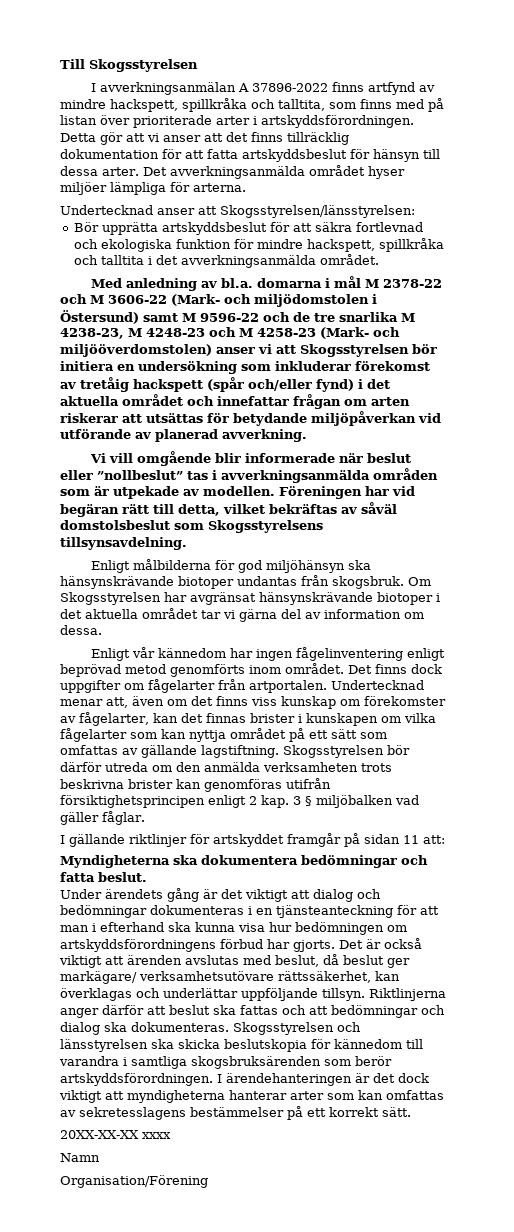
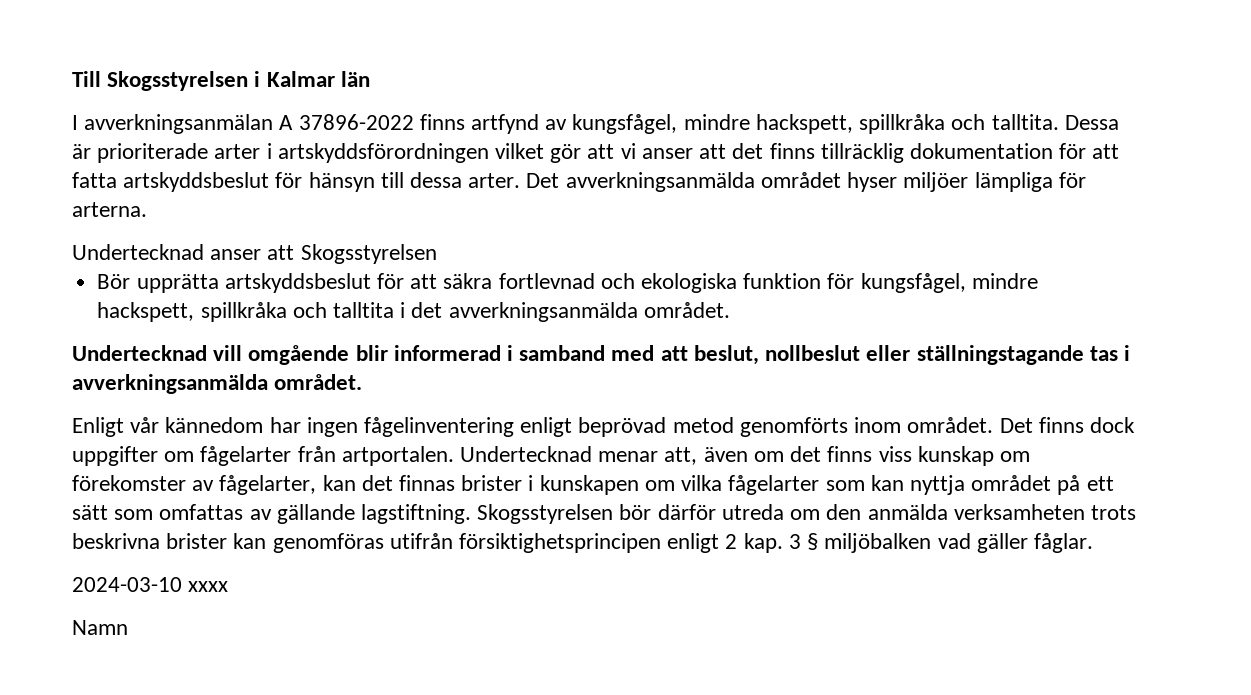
- Till Skogsstyrelsen
+ Till Skogsstyrelsen i Kalmar län
- I avverkningsanmälan A 37896-2022 finns artfynd av mindre hackspett, spillkråka och talltita, som finns med på listan över prioriterade arter i artskyddsförordningen. Detta gör att vi anser att det finns tillräcklig dokumentation för att fatta artskyddsbeslut för hänsyn till dessa arter.
+ I avverkningsanmälan A 37896-2022 finns artfynd av kungsfågel, mindre hackspett, spillkråka och talltita. Dessa är prioriterade arter i artskyddsförordningen vilket gör att vi anser att det finns tillräcklig dokumentation för att fatta artskyddsbeslut för hänsyn till dessa arter.
- Undertecknad anser att Skogsstyrelsen/länsstyrelsen:
+ Undertecknad anser att Skogsstyrelsen
- Bör upprätta artskyddsbeslut för att säkra fortlevnad och ekologiska funktion för mindre hackspett, spillkråka och talltita i det avverkningsanmälda området.
+ Bör upprätta artskyddsbeslut för att säkra fortlevnad och ekologiska funktion för kungsfågel, mindre hackspett, spillkråka och talltita i det avverkningsanmälda området.
- Med anledning av bl.a. domarna i mål M 2378-22 och M 3606-22 (Mark- och miljödomstolen i Östersund) samt M 9596-22 och de tre snarlika M 4238-23, M 4248-23 och M 4258-23 (Mark- och miljööverdomstolen) anser vi att Skogsstyrelsen bör initiera en undersökning som inkluderar förekomst av tretåig hackspett (spår och/eller fynd) i det aktuella området och innefattar frågan om arten riskerar att utsättas för betydande miljöpåverkan vid utförande av planerad avverkning.
- Vi vill omgående blir informerade när beslut eller ”nollbeslut” tas i avverkningsanmälda områden som är utpekade av modellen. Föreningen har vid begäran rätt till detta, vilket bekräftas av såväl domstolsbeslut som Skogsstyrelsens tillsynsavdelning.
- Enligt målbilderna för god miljöhänsyn ska hänsynskrävande biotoper undantas från skogsbruk. Om Skogsstyrelsen har avgränsat hänsynskrävande biotoper i det aktuella området tar vi gärna del av information om dessa.
+ Undertecknad vill omgående blir informerad i samband med att beslut, nollbeslut eller ställningstagande tas i avverkningsanmälda området.
- I gällande riktlinjer för artskyddet framgår på sidan 11 att:
- Myndigheterna ska dokumentera bedömningar och fatta beslut.
- Under ärendets gång är det viktigt att dialog och bedömningar dokumenteras i en tjänsteanteckning för att man i efterhand ska kunna visa hur bedömningen om artskyddsförordningens förbud har gjorts. Det är också viktigt att ärenden avslutas med beslut, då beslut ger markägare/ verksamhetsutövare rättssäkerhet, kan överklagas och underlättar uppföljande tillsyn. Riktlinjerna anger därför att beslut ska fattas och att bedömningar och dialog ska dokumenteras. Skogsstyrelsen och länsstyrelsen ska skicka beslutskopia för kännedom till varandra i samtliga skogsbruksärenden som berör artskyddsförordningen. I ärendehanteringen är det dock viktigt att myndigheterna hanterar arter som kan omfattas av sekretesslagens bestämmelser på ett korrekt sätt.
- 20XX-XX-XX xxxx
+ 2024-03-10 xxxx
- Organisation/Förening

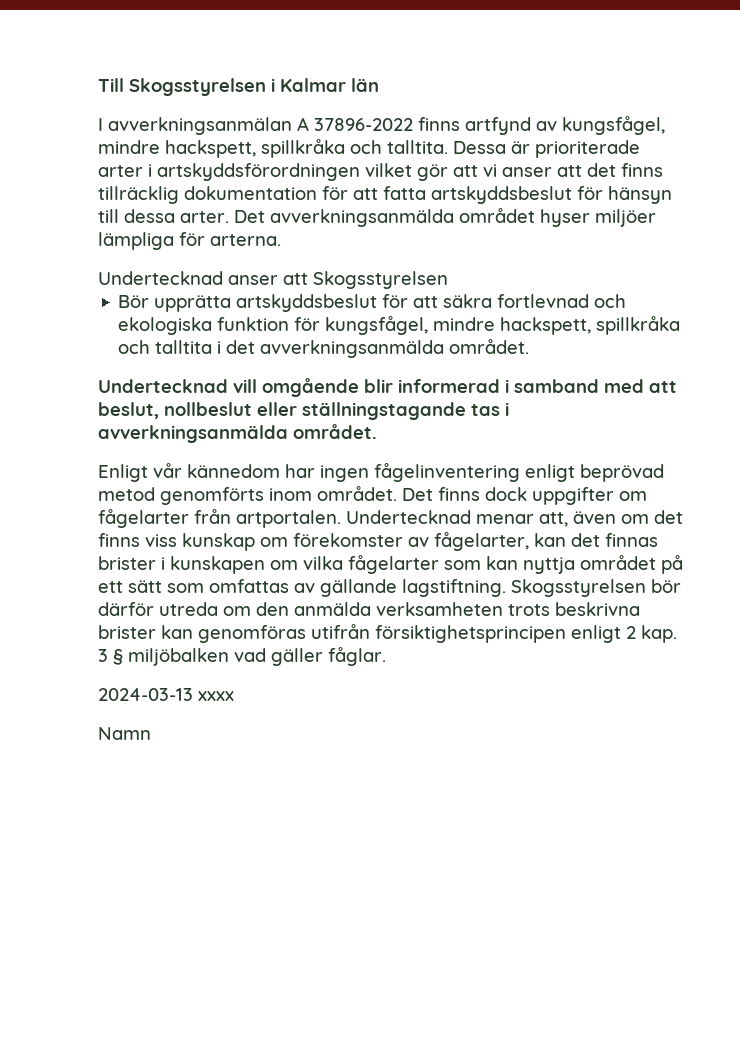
- 2024-03-10 xxxx
+ 2024-03-13 xxxx

